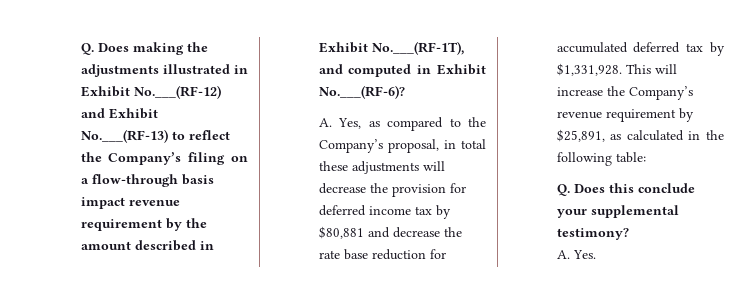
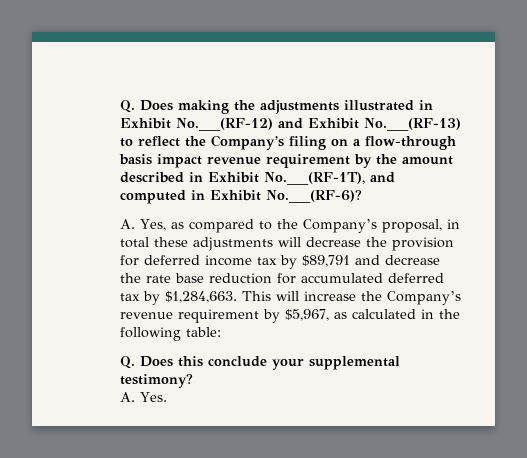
- A. Yes, as compared to the Company’s proposal, in total these adjustments will decrease the provision for deferred income tax by $80,881 and decrease the rate base reduction for accumulated deferred tax by $1,331,928.
+ A. Yes, as compared to the Company’s proposal, in total these adjustments will decrease the provision for deferred income tax by $89,791 and decrease the rate base reduction for accumulated deferred tax by $1,284,663.
- This will increase the Company’s revenue requirement by $25,891, as calculated in the following table:
+ This will increase the Company’s revenue requirement by $5,967, as calculated in the following table:

